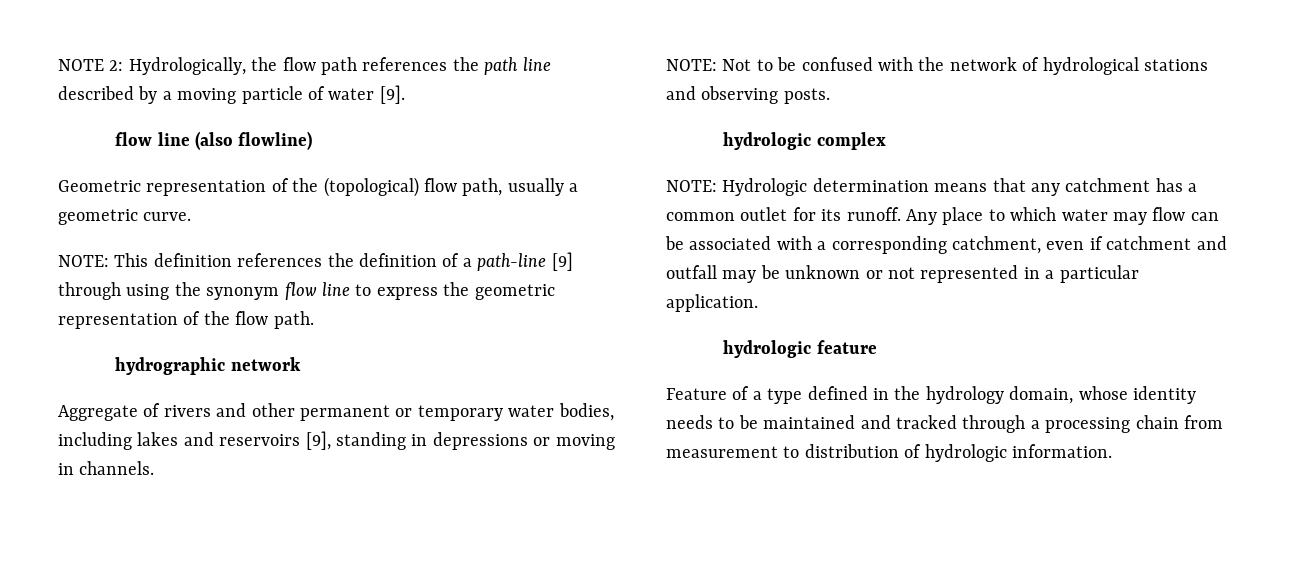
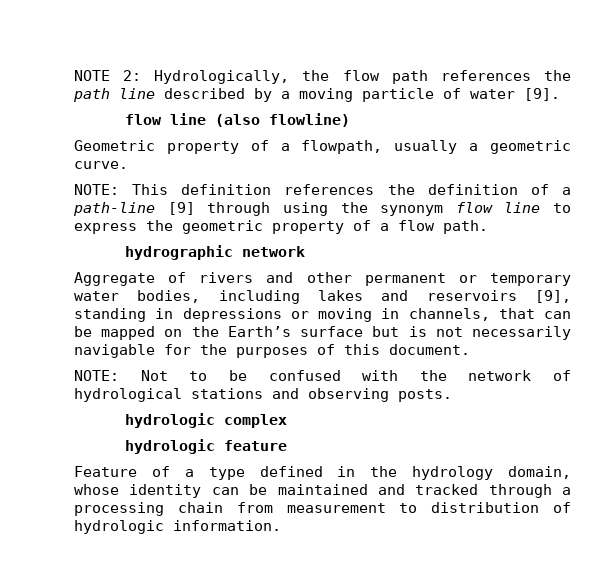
- Geometric representation of the (topological) flow path, usually a geometric curve.
+ Geometric property of a flowpath, usually a geometric curve.
- NOTE: This definition references the definition of a path-line [9] through using the synonym flow line to express the geometric representation of the flow path.
+ NOTE: This definition references the definition of a path-line [9] through using the synonym flow line to express the geometric property of a flow path.
- Aggregate of rivers and other permanent or temporary water bodies, including lakes and reservoirs [9], standing in depressions or moving in channels.
+ Aggregate of rivers and other permanent or temporary water bodies, including lakes and reservoirs [9], standing in depressions or moving in channels, that can be mapped on the Earth’s surface but is not necessarily navigable for the purposes of this document.
- NOTE: Hydrologic determination means that any catchment has a common outlet for its runoff. Any place to which water may flow can be associated with a corresponding catchment, even if catchment and outfall may be unknown or not represented in a particular application.
- Feature of a type defined in the hydrology domain, whose identity needs to be maintained and tracked through a processing chain from measurement to distribution of hydrologic information.
+ Feature of a type defined in the hydrology domain, whose identity can be maintained and tracked through a processing chain from measurement to distribution of hydrologic information.

